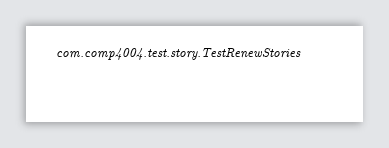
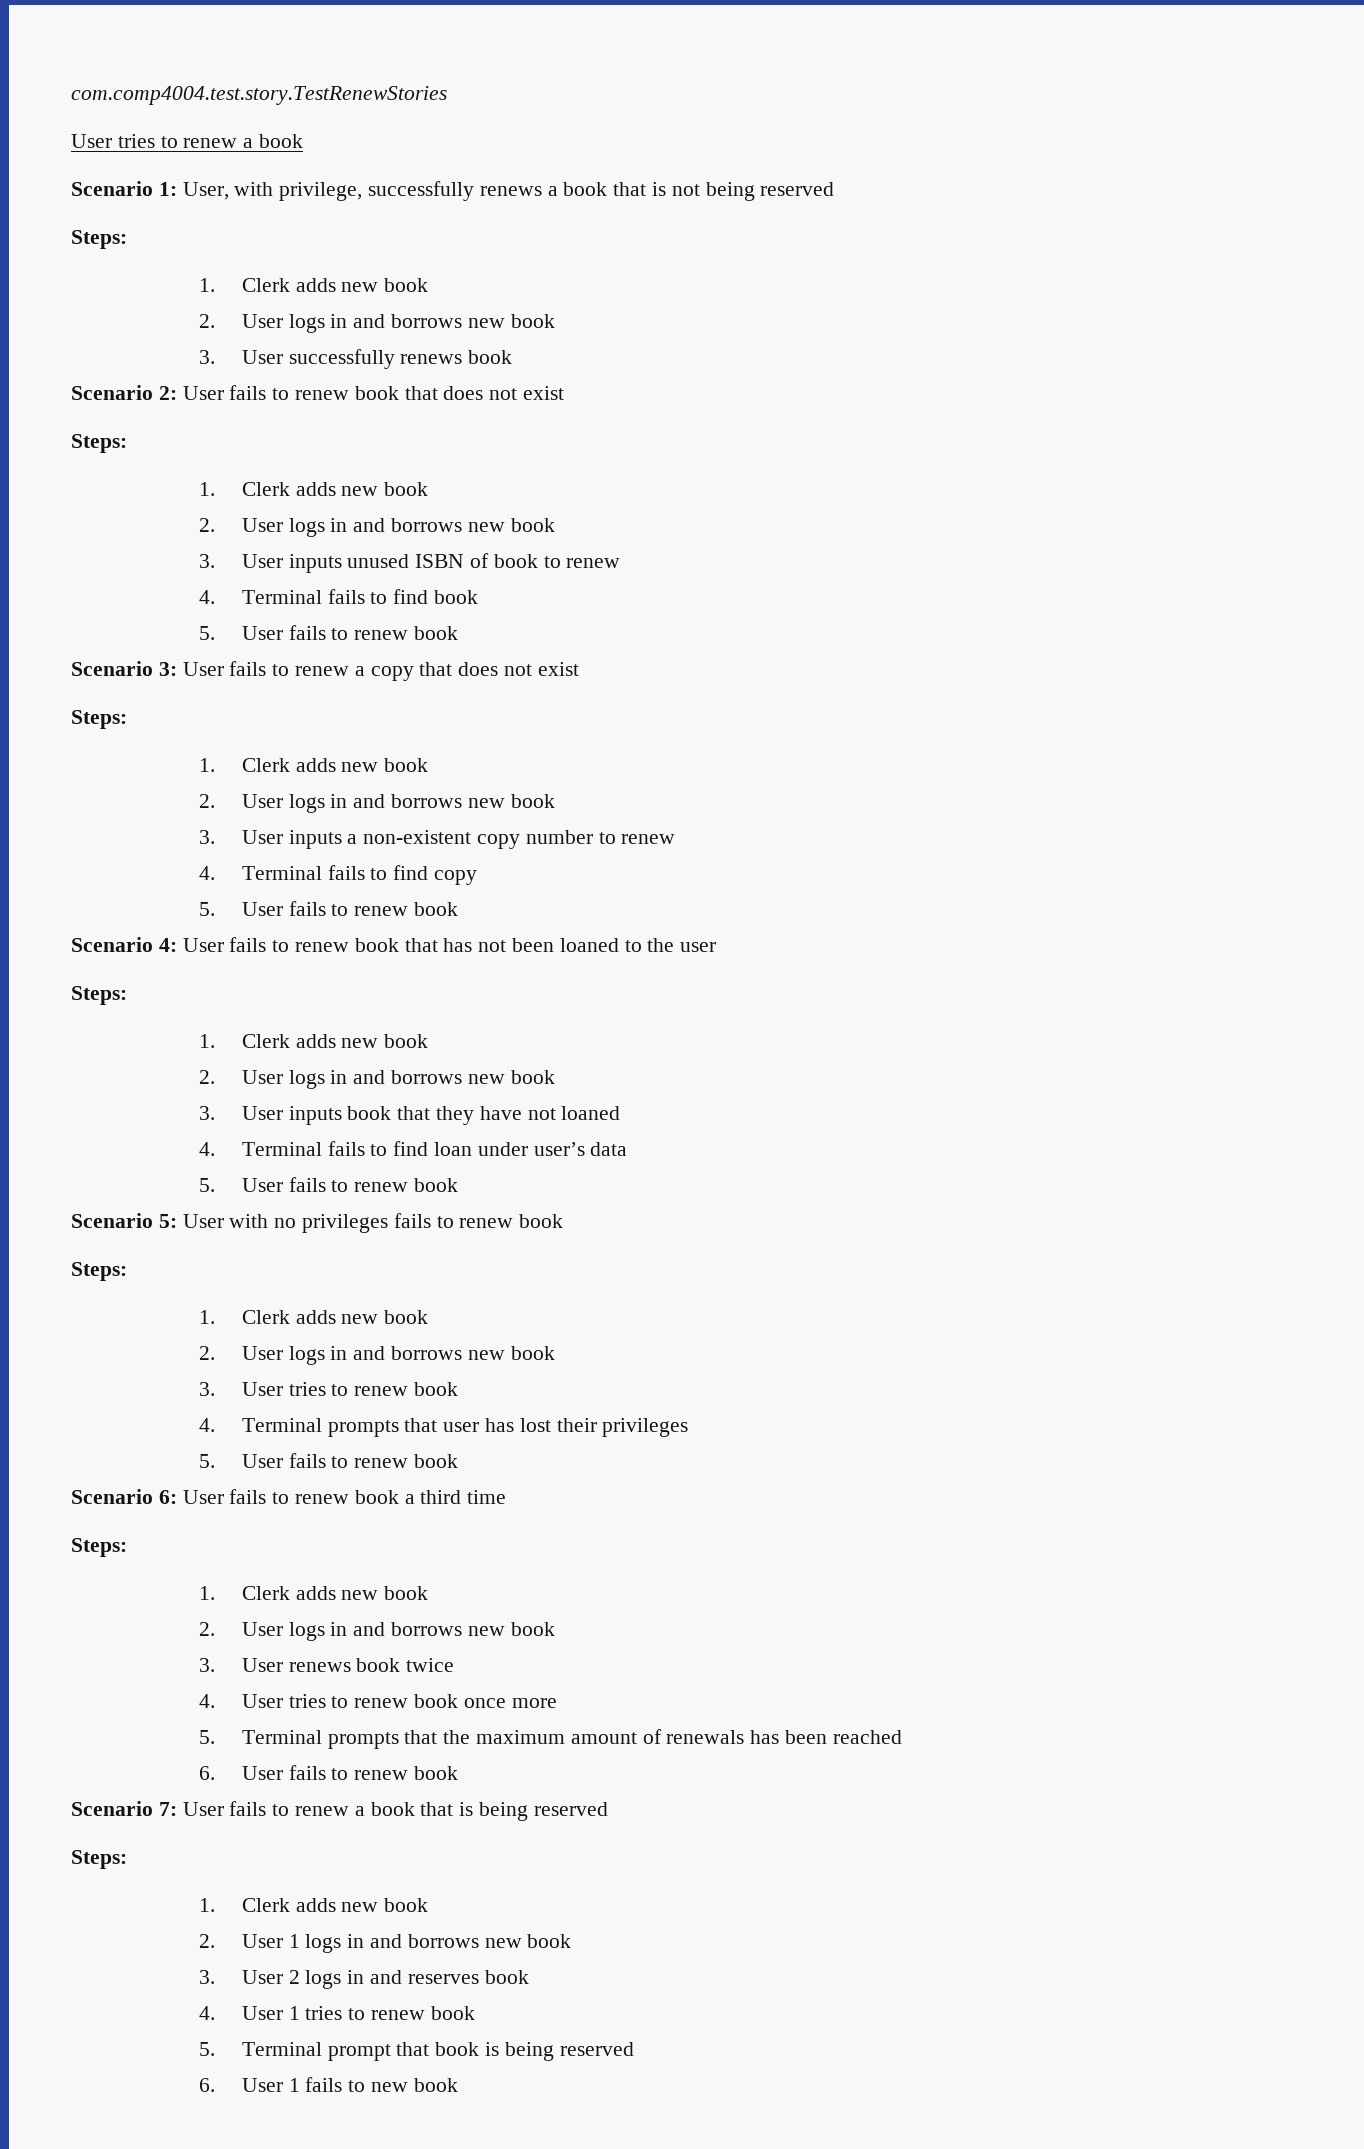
+ User tries to renew a book
+ Scenario 1: User, with privilege, successfully renews a book that is not being reserved
+ Steps:
+ 1. Clerk adds new book
+ 2. User logs in and borrows new book
+ 3. User successfully renews book
+ Scenario 2: User fails to renew book that does not exist
+ Steps:
+ 1. Clerk adds new book
+ 2. User logs in and borrows new book
+ 3. User inputs unused ISBN of book to renew
+ 4. Terminal fails to find book
+ 5. User fails to renew book
+ Scenario 3: User fails to renew a copy that does not exist
+ Steps:
+ 1. Clerk adds new book
+ 2. User logs in and borrows new book
+ 3. User inputs a non-existent copy number to renew
+ 4. Terminal fails to find copy
+ 5. User fails to renew book
+ Scenario 4: User fails to renew book that has not been loaned to the user
+ Steps:
+ 1. Clerk adds new book
+ 2. User logs in and borrows new book
+ 3. User inputs book that they have not loaned
+ 4. Terminal fails to find loan under user’s data
+ 5. User fails to renew book
+ Scenario 5: User with no privileges fails to renew book
+ Steps:
+ 1. Clerk adds new book
+ 2. User logs in and borrows new book
+ 3. User tries to renew book
+ 4. Terminal prompts that user has lost their privileges
+ 5. User fails to renew book
+ Scenario 6: User fails to renew book a third time
+ Steps:
+ 1. Clerk adds new book
+ 2. User logs in and borrows new book
+ 3. User renews book twice
+ 4. User tries to renew book once more
+ 5. Terminal prompts that the maximum amount of renewals has been reached
+ 6. User fails to renew book
+ Scenario 7: User fails to renew a book that is being reserved
+ Steps:
+ 1. Clerk adds new book
+ 2. User 1 logs in and borrows new book
+ 3. User 2 logs in and reserves book
+ 4. User 1 tries to renew book
+ 5. Terminal prompt that book is being reserved
+ 6. User 1 fails to new book

